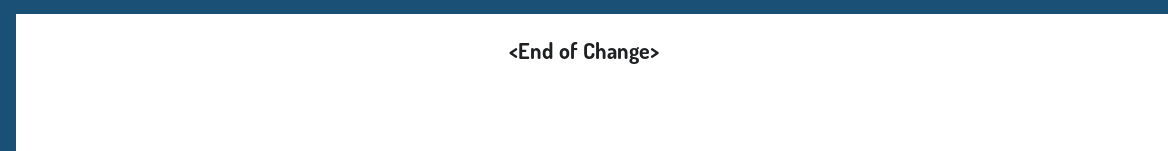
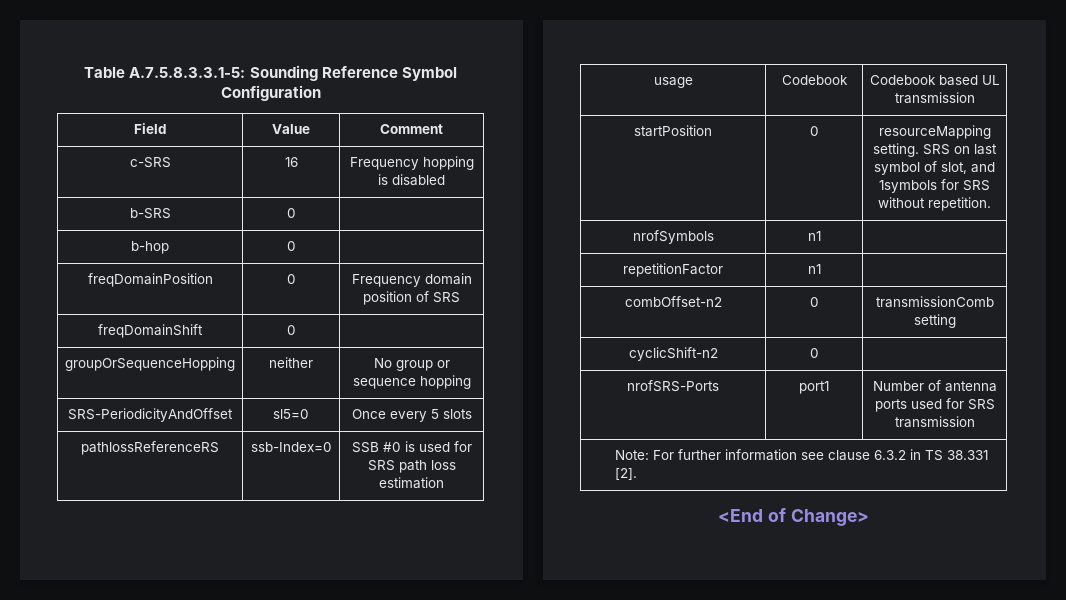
+ Table A.7.5.8.3.3.1-5: Sounding Reference Symbol Configuration
+ Field | Value | Comment
+ c-SRS | 16 | Frequency hopping is disabled
+ b-SRS | 0 |
+ b-hop | 0 |
+ freqDomainPosition | 0 | Frequency domain position of SRS
+ freqDomainShift | 0 |
+ groupOrSequenceHopping | neither | No group or sequence hopping
+ SRS-PeriodicityAndOffset | sl5=0 | Once every 5 slots
+ pathlossReferenceRS | ssb-Index=0 | SSB #0 is used for SRS path loss estimation
+ usage | Codebook | Codebook based UL transmission
+ startPosition | 0 | resourceMapping setting. SRS on last symbol of slot, and 1symbols for SRS without repetition.
+ nrofSymbols | n1 |
+ repetitionFactor | n1 |
+ combOffset-n2 | 0 | transmissionComb setting
+ cyclicShift-n2 | 0 |
+ nrofSRS-Ports | port1 | Number of antenna ports used for SRS transmission
+ Note: For further information see clause 6.3.2 in TS 38.331 [2].

